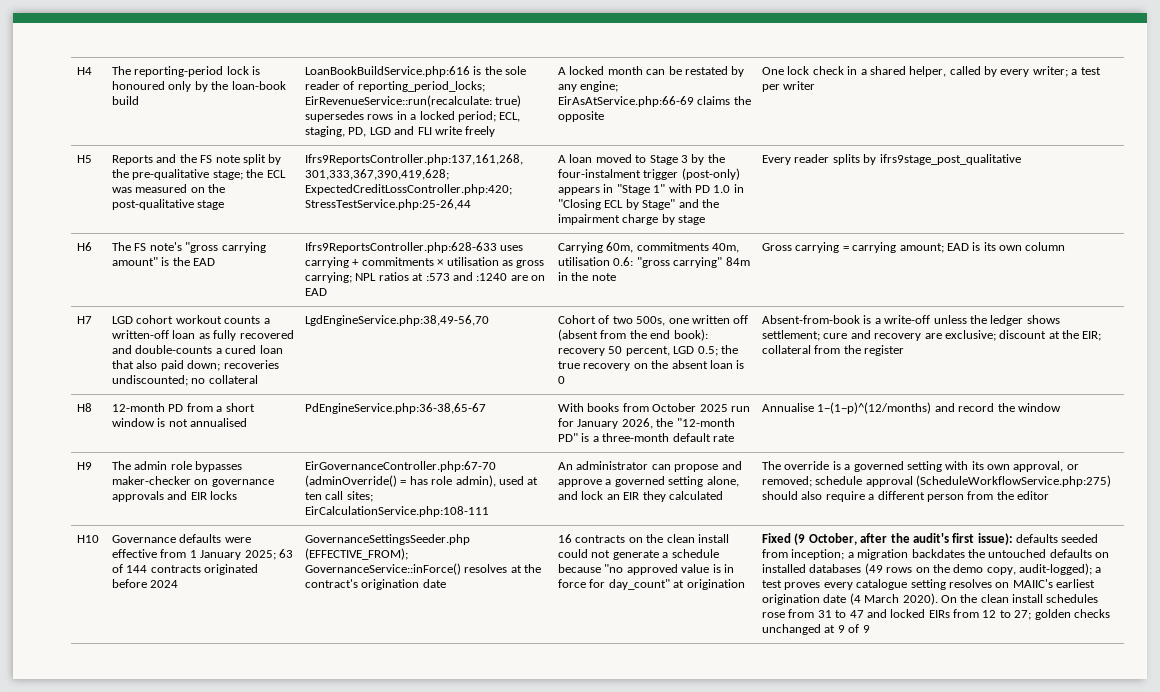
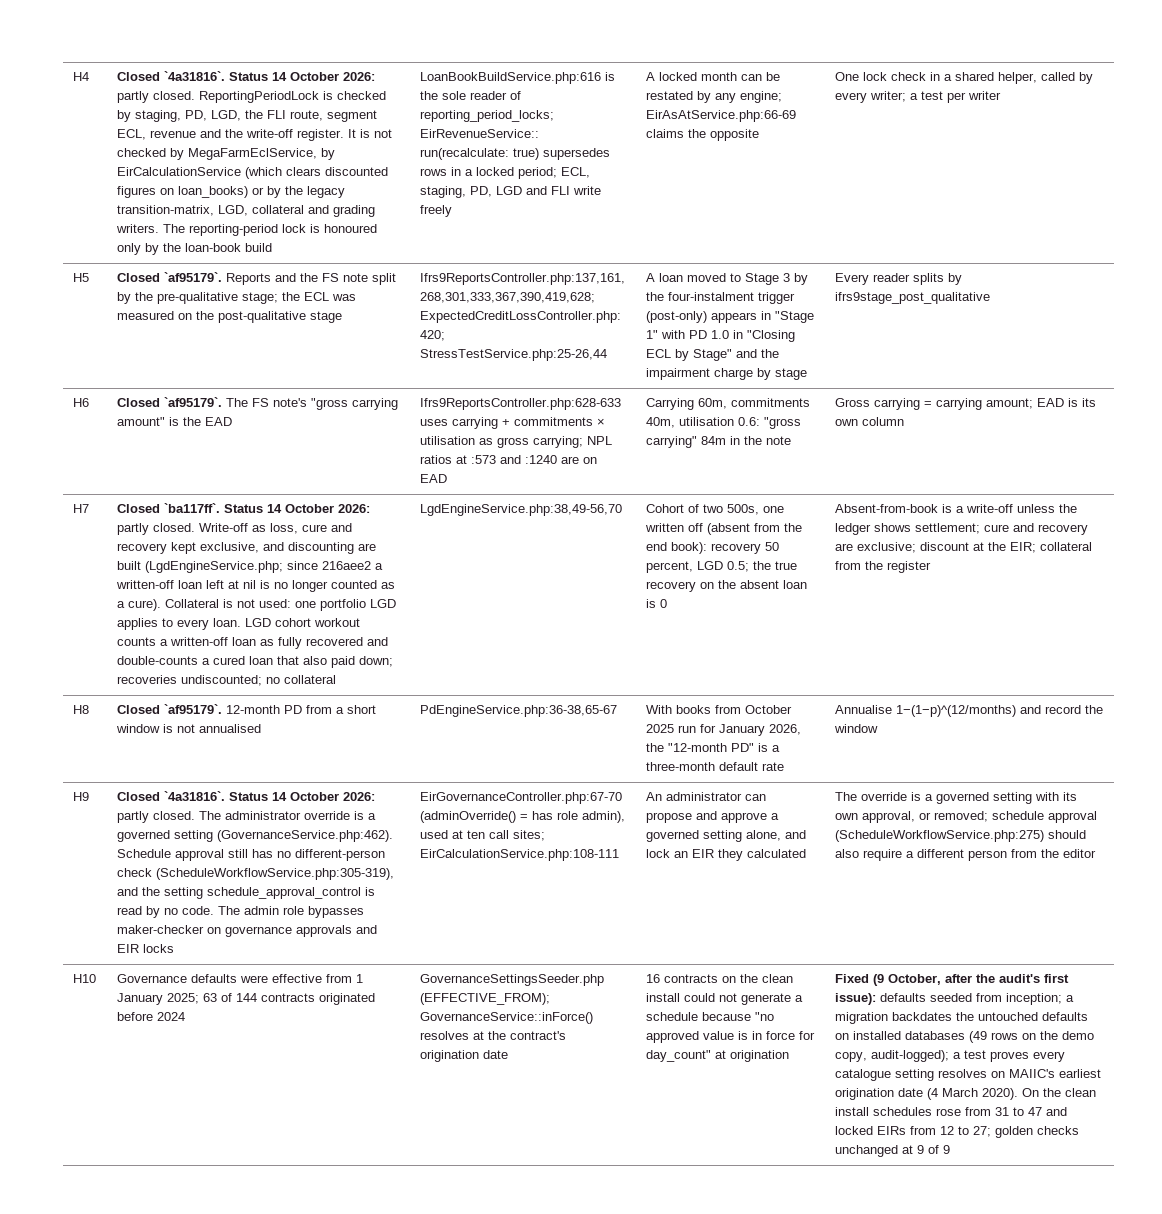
+ Closed `4a31816`. Status 14 October 2026: partly closed. ReportingPeriodLock is checked by staging, PD, LGD, the FLI route, segment ECL, revenue and the write-off register. It is not checked by MegaFarmEclService, by EirCalculationService (which clears discounted figures on loan_books) or by the legacy transition-matrix, LGD, collateral and grading writers.
- H5 | Reports and the FS note split by the pre-qualitative stage; the ECL was measured on the post-qualitative stage
+ H5 | Closed `af95179`. Reports and the FS note split by the pre-qualitative stage; the ECL was measured on the post-qualitative stage
- H6 | The FS note's "gross carrying amount" is the EAD
+ H6 | Closed `af95179`. The FS note's "gross carrying amount" is the EAD
+ Closed `ba117ff`. Status 14 October 2026: partly closed. Write-off as loss, cure and recovery kept exclusive, and discounting are built (LgdEngineService.php; since 216aee2 a written-off loan left at nil is no longer counted as a cure). Collateral is not used: one portfolio LGD applies to every loan.
- H8 | 12-month PD from a short window is not annualised | PdEngineService.php:36-38,65-67 | With books from October 2025 run for January 2026, the "12-month PD" is a three-month default rate | Annualise 1−(1−p)^(12/months) and record the window
+ H8 | Closed `af95179`. 12-month PD from a short window is not annualised | PdEngineService.php:36-38,65-67 | With books from October 2025 run for January 2026, the "12-month PD" is a three-month default rate | Annualise 1−(1−p)^(12/months) and record the window
+ Closed `4a31816`. Status 14 October 2026: partly closed. The administrator override is a governed setting (GovernanceService.php:462). Schedule approval still has no different-person check (ScheduleWorkflowService.php:305-319), and the setting schedule_approval_control is read by no code.

